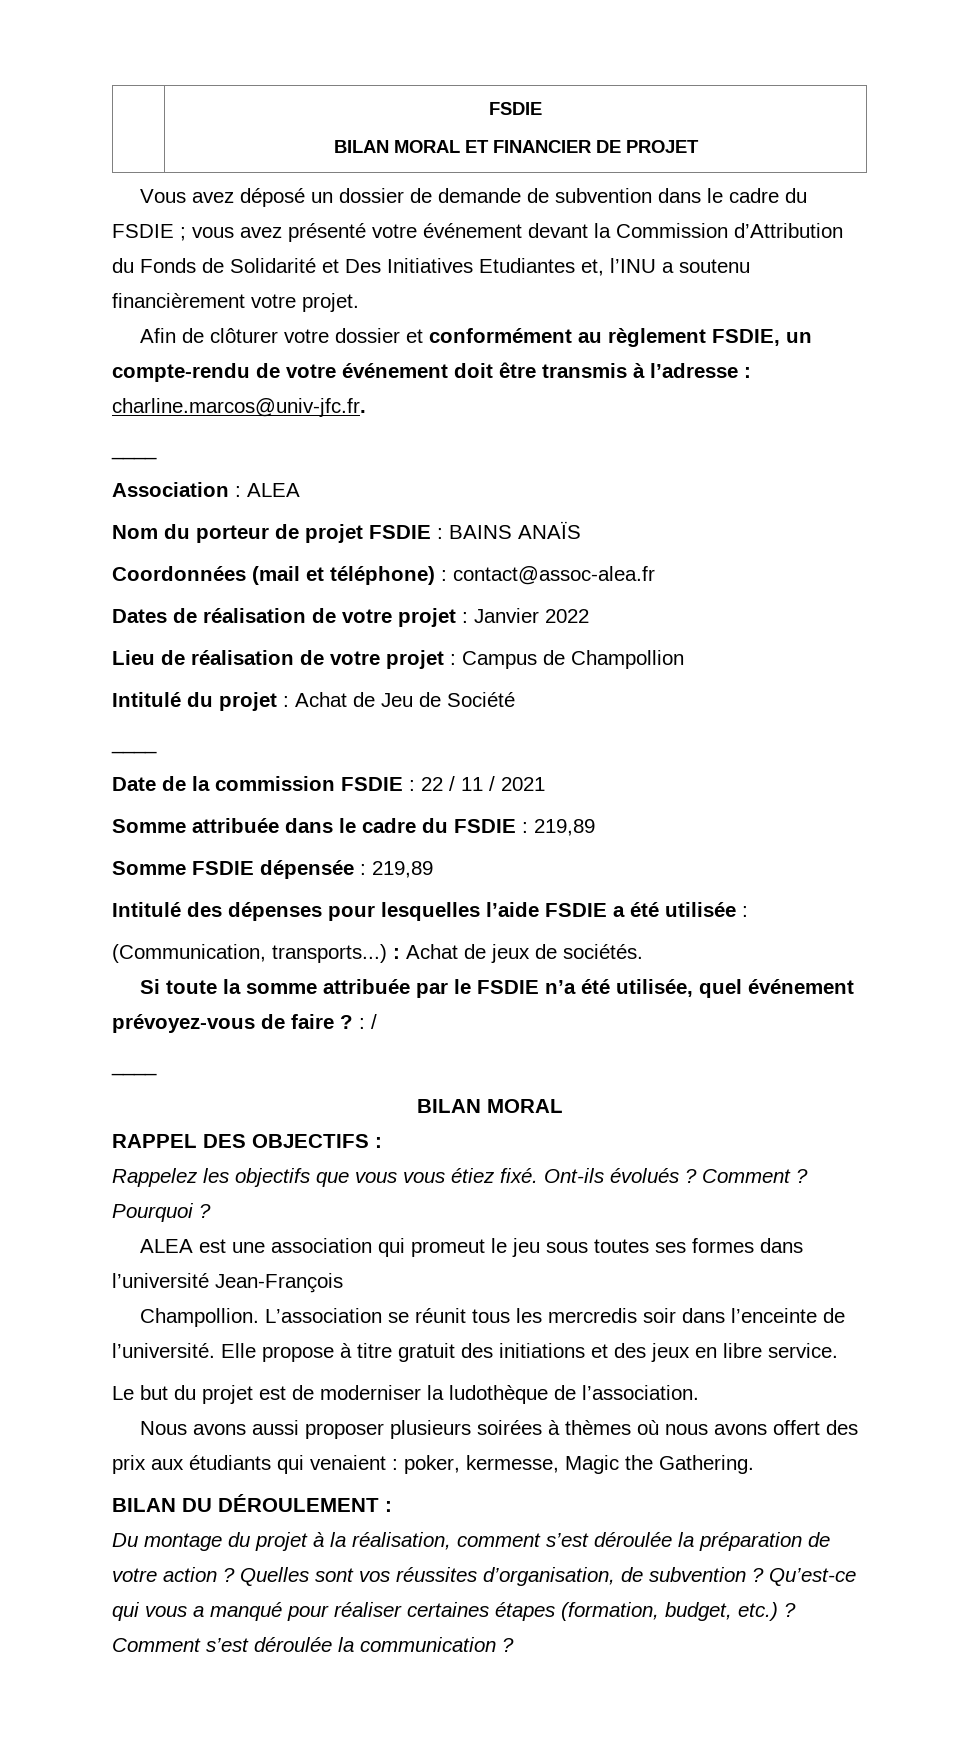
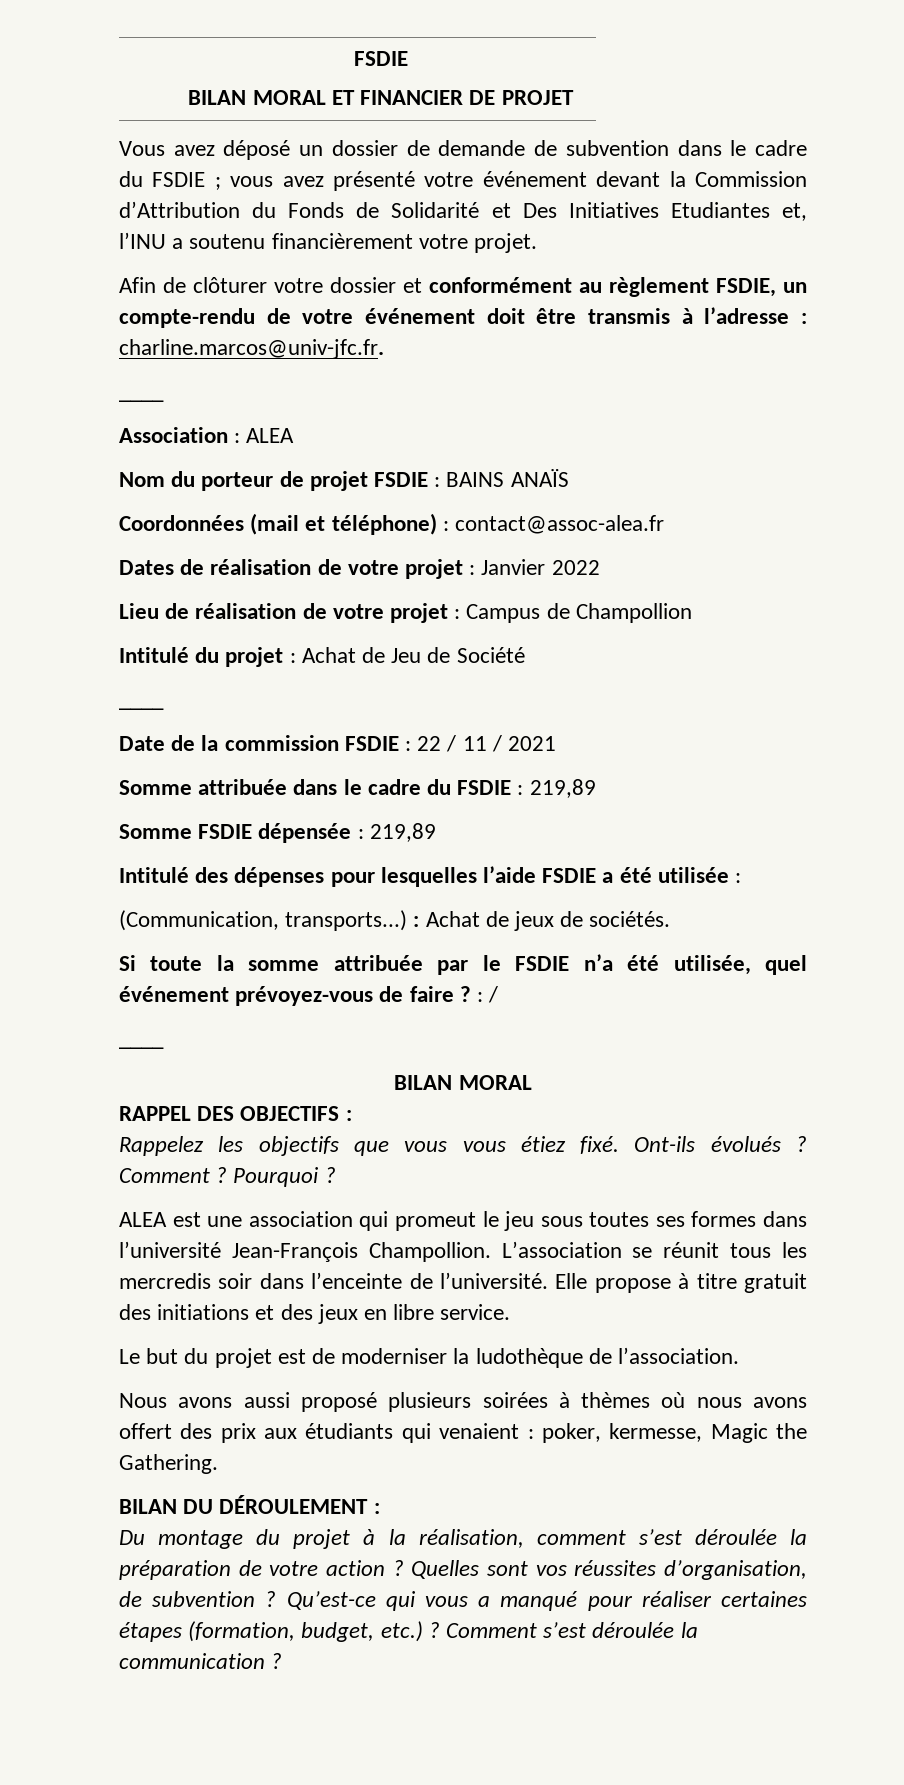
- ALEA est une association qui promeut le jeu sous toutes ses formes dans l’université Jean-François
- Champollion.
+ ALEA est une association qui promeut le jeu sous toutes ses formes dans l’université Jean-François Champollion.
- Nous avons aussi proposer plusieurs soirées à thèmes où nous avons offert des prix aux étudiants qui venaient : poker, kermesse, Magic the Gathering.
+ Nous avons aussi proposé plusieurs soirées à thèmes où nous avons offert des prix aux étudiants qui venaient : poker, kermesse, Magic the Gathering.

